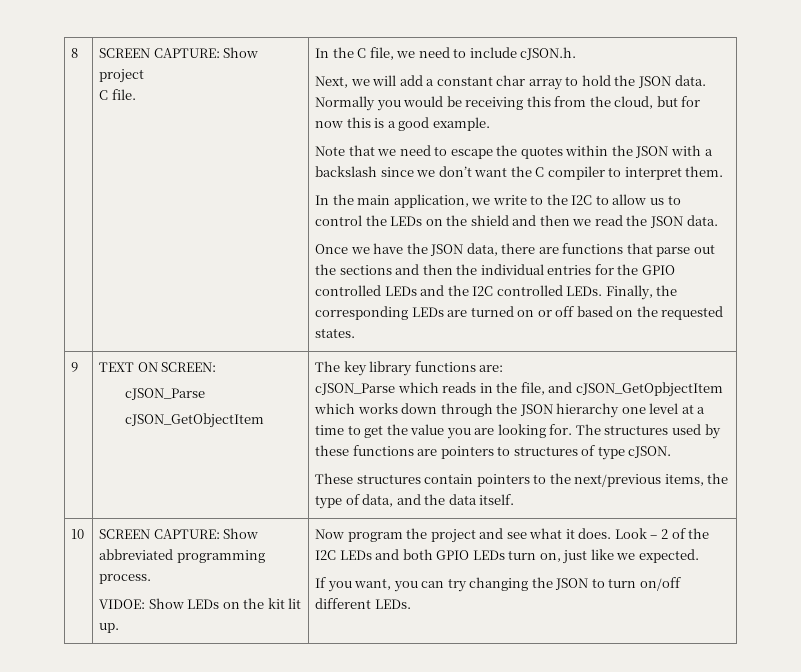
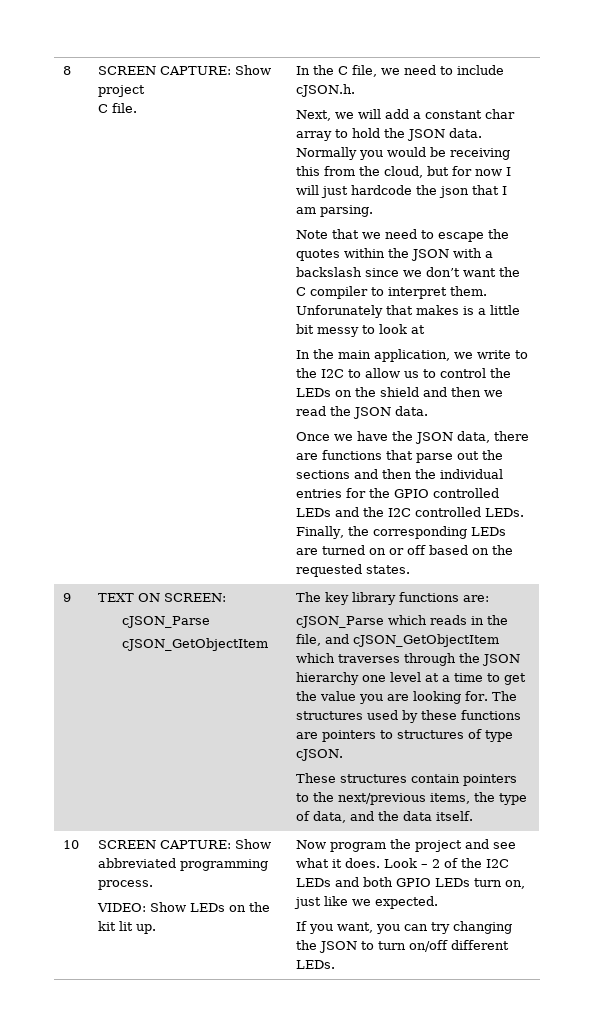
- Normally you would be receiving this from the cloud, but for now this is a good example.
+ Normally you would be receiving this from the cloud, but for now I will just hardcode the json that I am parsing.
+ Unforunately that makes is a little bit messy to look at
- cJSON_Parse which reads in the file, and cJSON_GetOpbjectItem which works down through the JSON hierarchy one level at a time to get the value you are looking for.
+ cJSON_Parse which reads in the file, and cJSON_GetObjectItem which traverses through the JSON hierarchy one level at a time to get the value you are looking for.
- VIDOE: Show LEDs on the kit lit up.
+ VIDEO: Show LEDs on the kit lit up.

